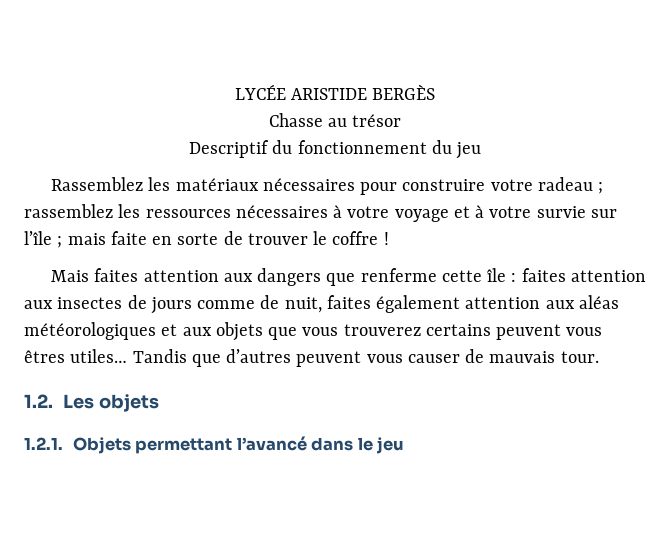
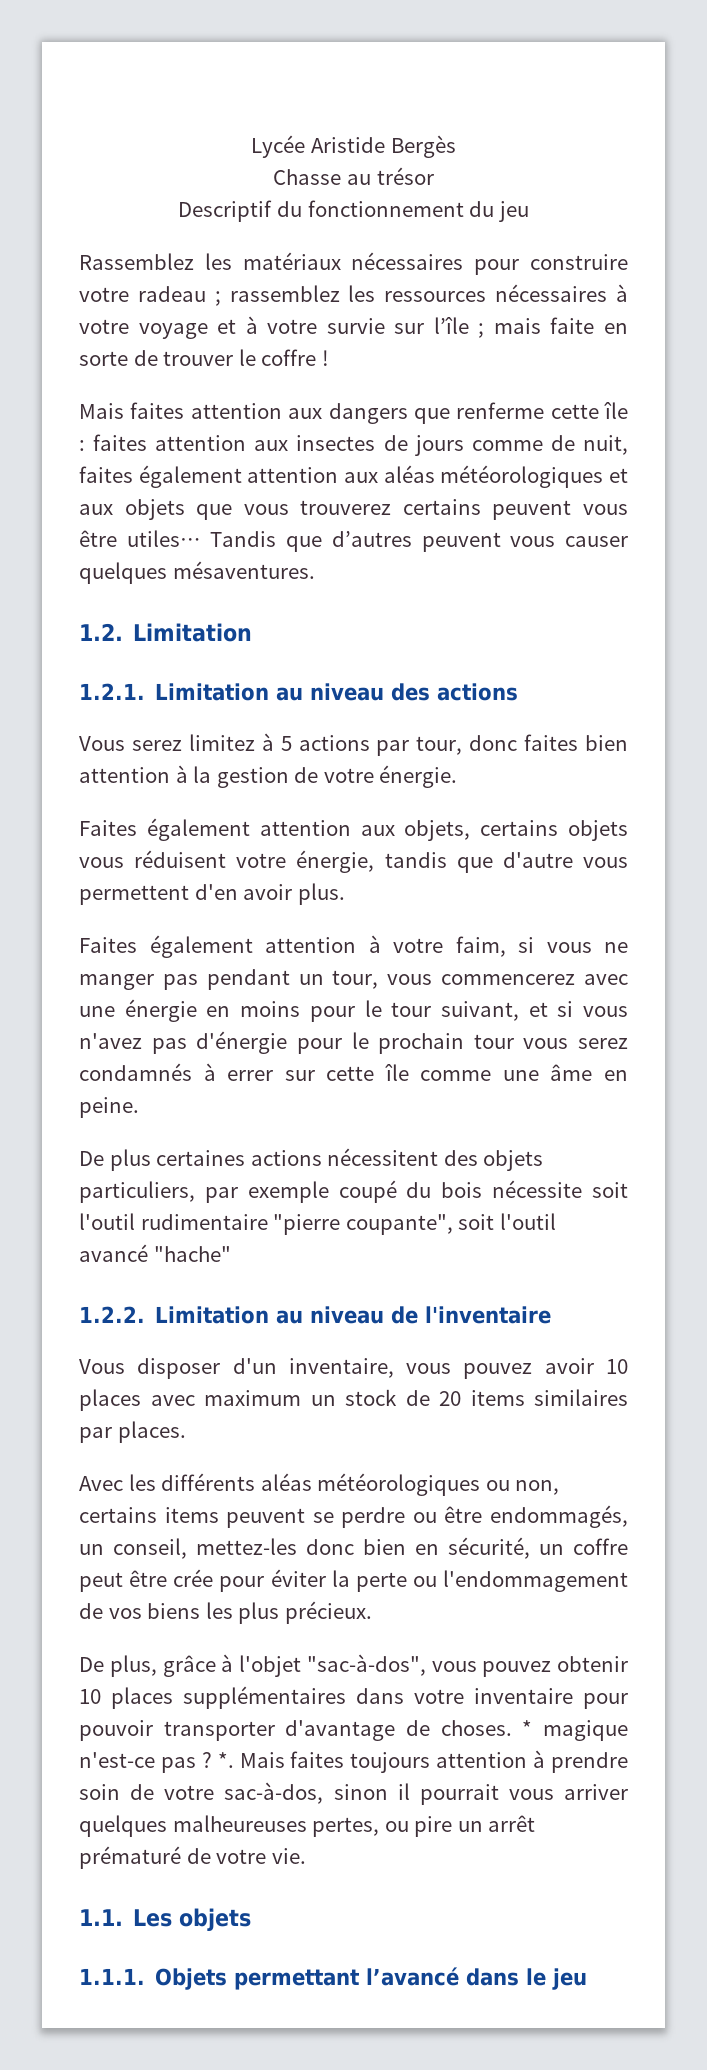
- LYCÉE ARISTIDE BERGÈS
+ Lycée Aristide Bergès
- Mais faites attention aux dangers que renferme cette île : faites attention aux insectes de jours comme de nuit, faites également attention aux aléas météorologiques et aux objets que vous trouverez certains peuvent vous êtres utiles…
+ Mais faites attention aux dangers que renferme cette île : faites attention aux insectes de jours comme de nuit, faites également attention aux aléas météorologiques et aux objets que vous trouverez certains peuvent vous être utiles…
- Tandis que d’autres peuvent vous causer de mauvais tour.
- 1.2. Les objets
+ Tandis que d’autres peuvent vous causer quelques mésaventures.
+ 1.2. Limitation
+ 1.2.1. Limitation au niveau des actions
+ Vous serez limitez à 5 actions par tour, donc faites bien attention à la gestion de votre énergie.
+ Faites également attention aux objets, certains objets vous réduisent votre énergie, tandis que d'autre vous permettent d'en avoir plus.
+ Faites également attention à votre faim, si vous ne manger pas pendant un tour, vous commencerez avec une énergie en moins pour le tour suivant, et si vous n'avez pas d'énergie pour le prochain tour vous serez condamnés à errer sur cette île comme une âme en peine.
+ De plus certaines actions nécessitent des objets particuliers, par exemple coupé du bois nécessite soit l'outil rudimentaire "pierre coupante", soit l'outil avancé "hache"
+ 1.2.2. Limitation au niveau de l'inventaire
+ Vous disposer d'un inventaire, vous pouvez avoir 10 places avec maximum un stock de 20 items similaires par places.
+ Avec les différents aléas météorologiques ou non, certains items peuvent se perdre ou être endommagés, un conseil, mettez-les donc bien en sécurité, un coffre peut être crée pour éviter la perte ou l'endommagement de vos biens les plus précieux.
+ De plus, grâce à l'objet "sac-à-dos", vous pouvez obtenir 10 places supplémentaires dans votre inventaire pour pouvoir transporter d'avantage de choses. * magique n'est-ce pas ? *. Mais faites toujours attention à prendre soin de votre sac-à-dos, sinon il pourrait vous arriver quelques malheureuses pertes, ou pire un arrêt prématuré de votre vie.
+ 1.1. Les objets
- 1.2.1. Objets permettant l’avancé dans le jeu
+ 1.1.1. Objets permettant l’avancé dans le jeu

